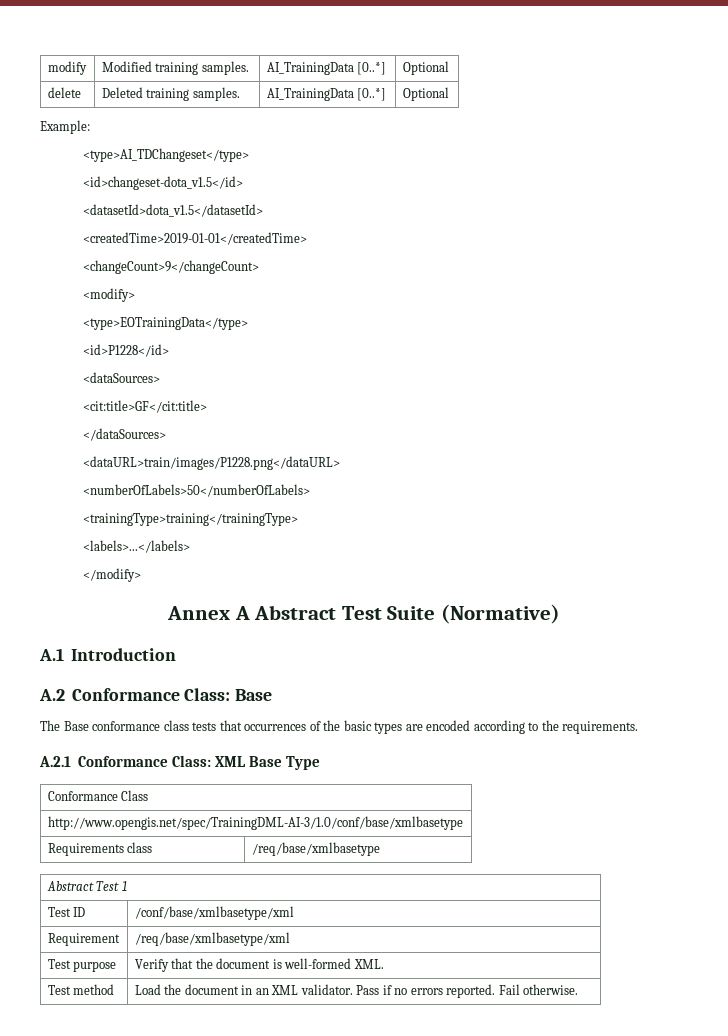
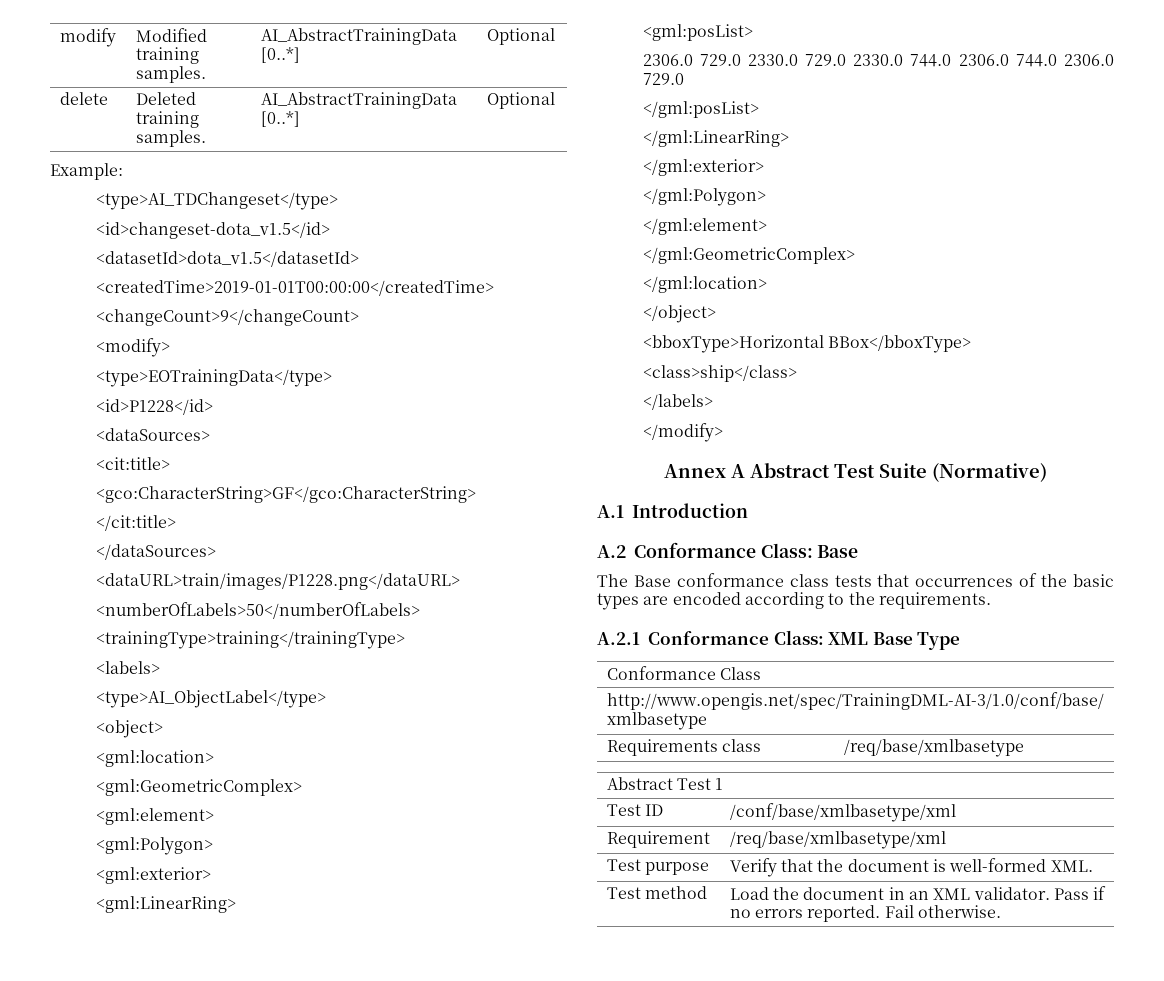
- modify | Modified training samples. | AI_TrainingData [0..*] | Optional
+ modify | Modified training samples. | AI_AbstractTrainingData [0..*] | Optional
- delete | Deleted training samples. | AI_TrainingData [0..*] | Optional
+ delete | Deleted training samples. | AI_AbstractTrainingData [0..*] | Optional
- <createdTime>2019-01-01</createdTime>
+ <createdTime>2019-01-01T00:00:00</createdTime>
- <cit:title>GF</cit:title>
+ <cit:title>
+ <gco:CharacterString>GF</gco:CharacterString>
+ </cit:title>
- <labels>...</labels>
+ <labels>
+ <type>AI_ObjectLabel</type>
+ <object>
+ <gml:location>
+ <gml:GeometricComplex>
+ <gml:element>
+ <gml:Polygon>
+ <gml:exterior>
+ <gml:LinearRing>
+ <gml:posList>
+ 2306.0 729.0 2330.0 729.0 2330.0 744.0 2306.0 744.0 2306.0 729.0
+ </gml:posList>
+ </gml:LinearRing>
+ </gml:exterior>
+ </gml:Polygon>
+ </gml:element>
+ </gml:GeometricComplex>
+ </gml:location>
+ </object>
+ <bboxType>Horizontal BBox</bboxType>
+ <class>ship</class>
+ </labels>

